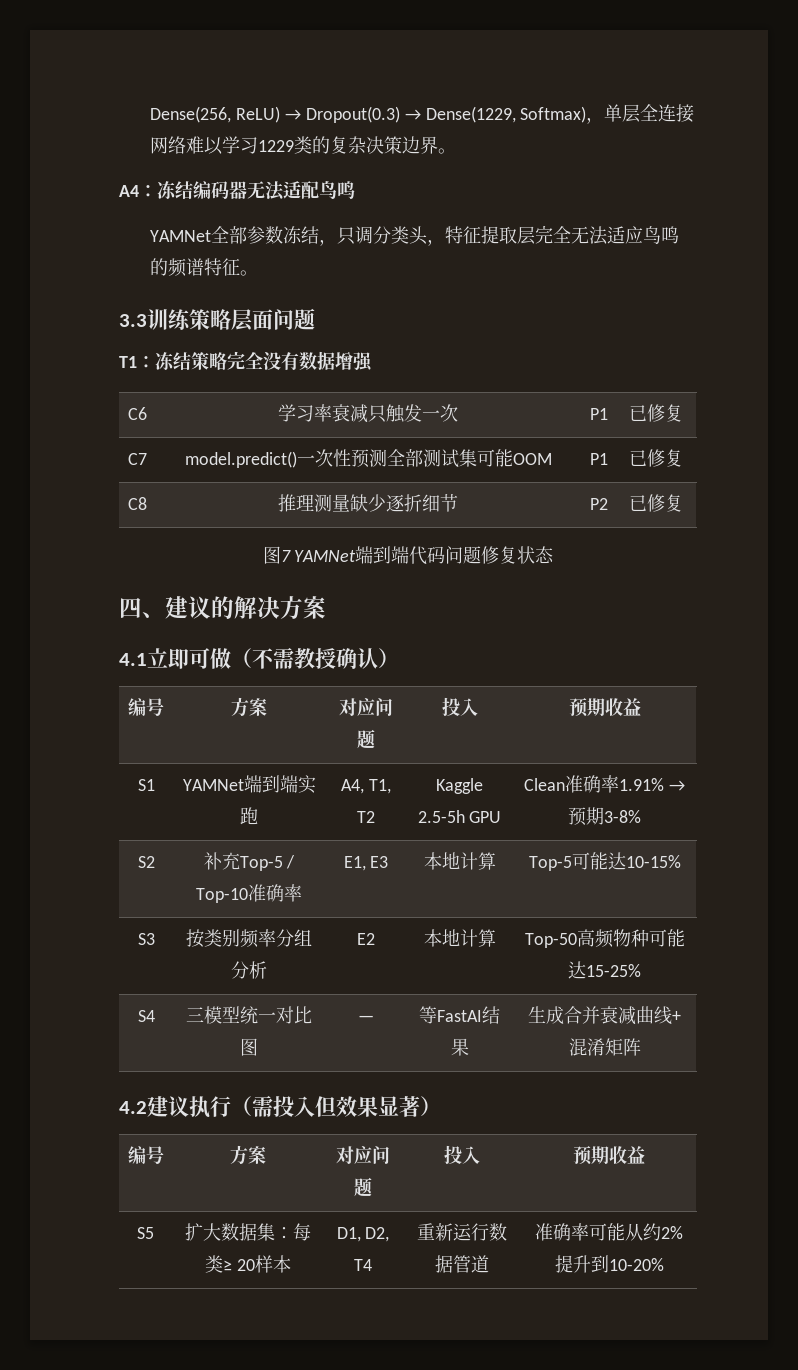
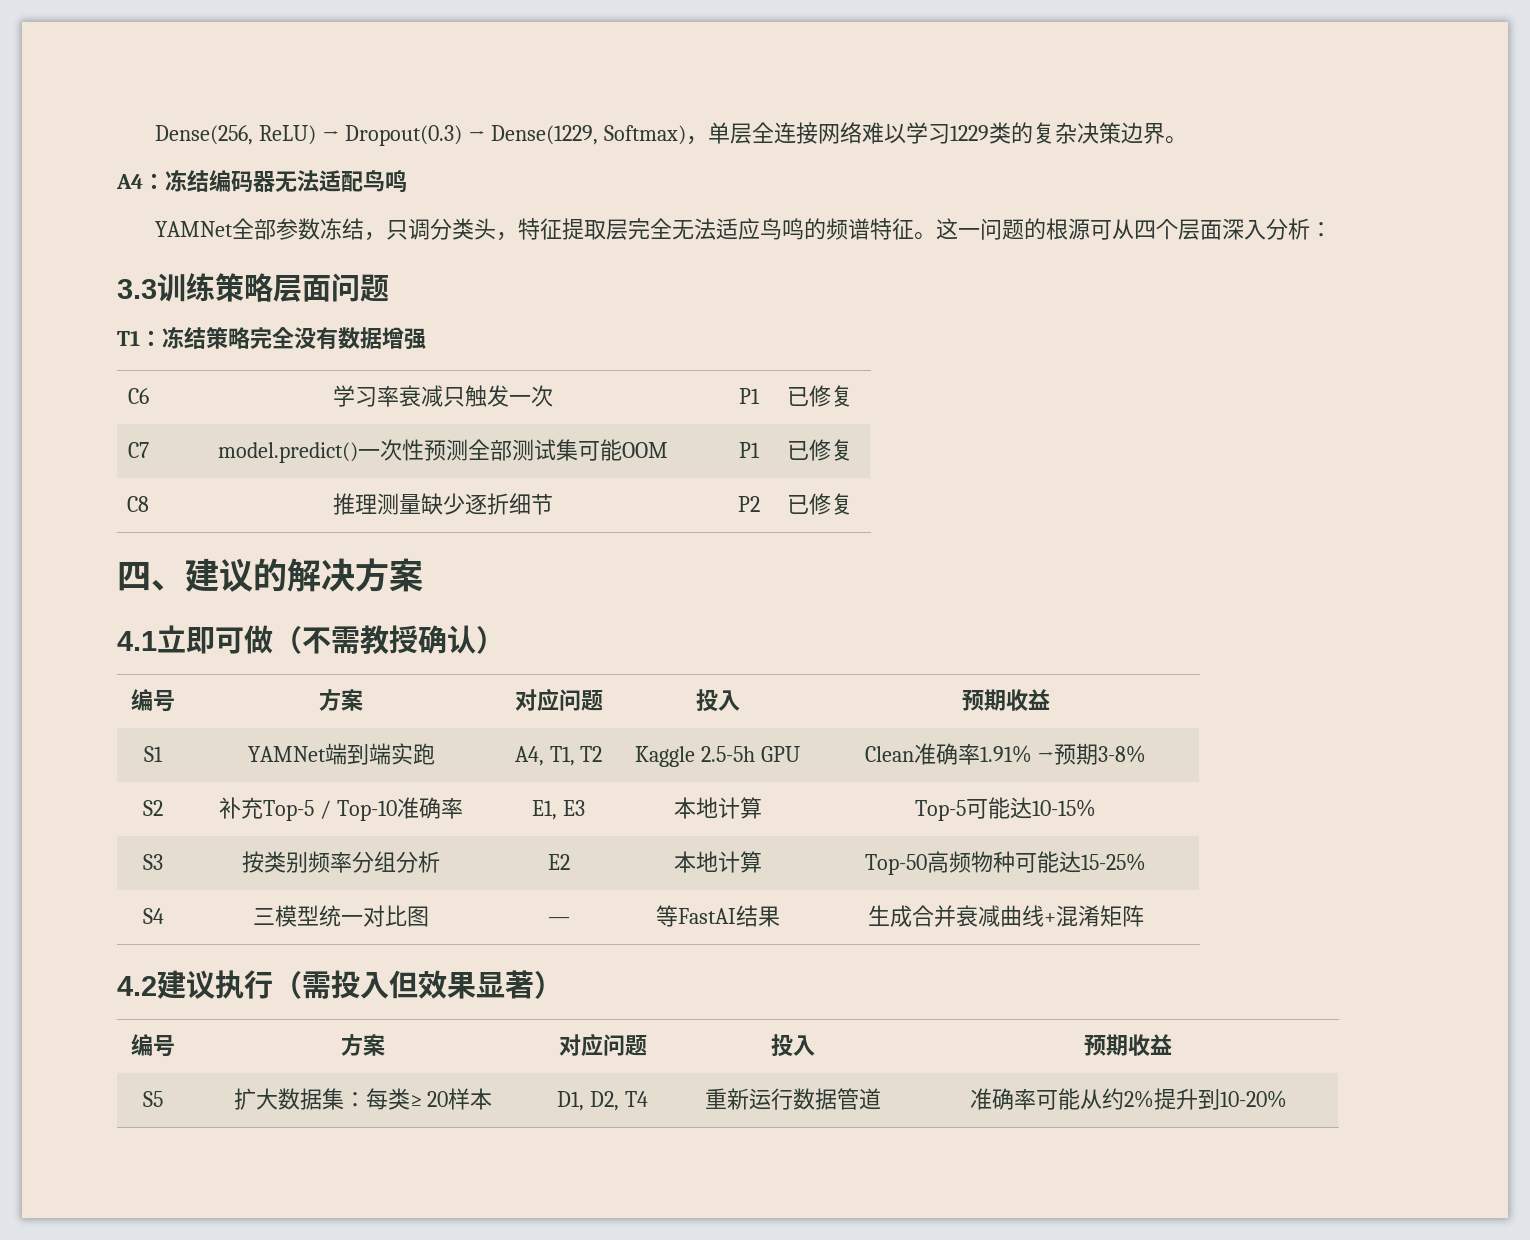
+ 这一问题的根源可从四个层面深入分析：
- 图7 YAMNet端到端代码问题修复状态

